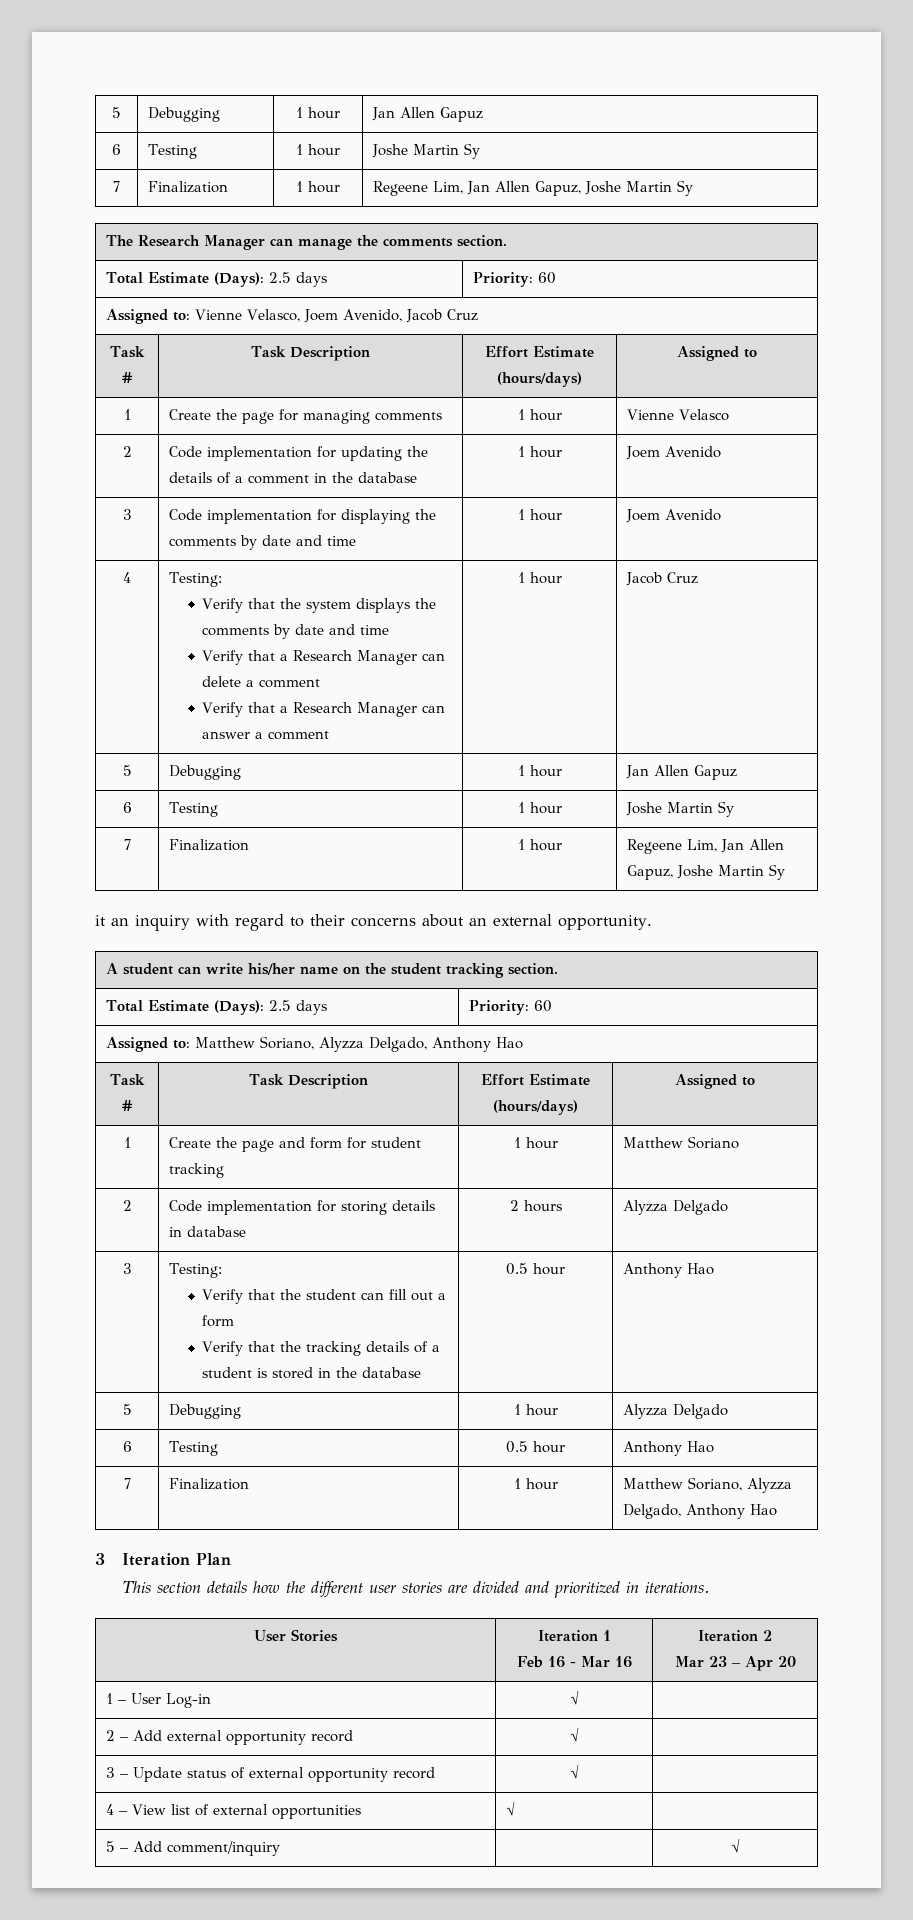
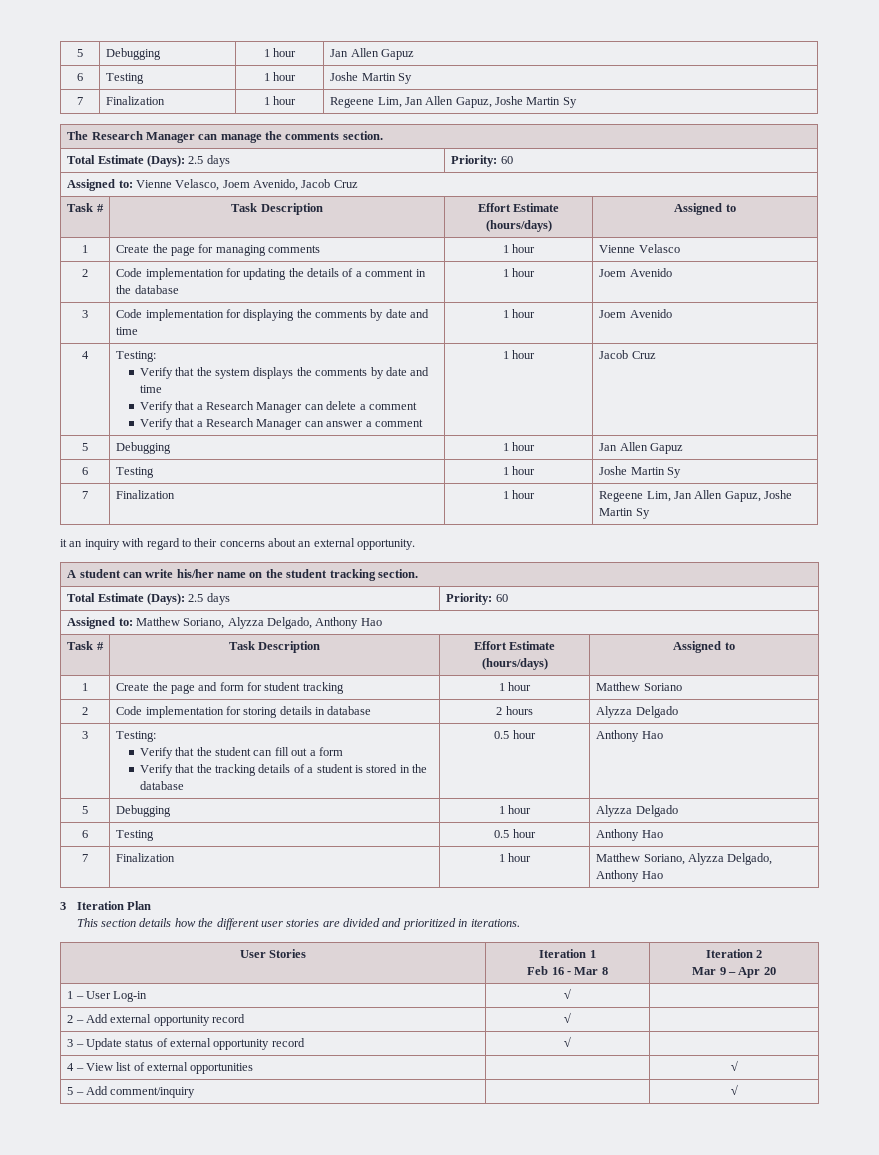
  User Stories | Iteration 1
- Feb 16 - Mar 16 | Iteration 2
- Mar 23 – Apr 20
+ Feb 16 - Mar 8 | Iteration 2
+ Mar 9 – Apr 20
- 4 – View list of external opportunities | √ |
+ 4 – View list of external opportunities | | √

